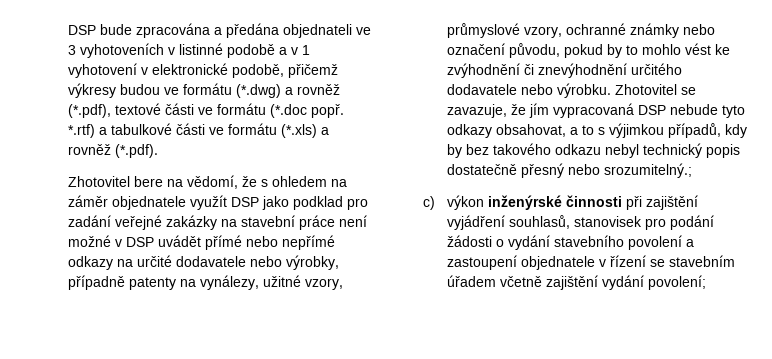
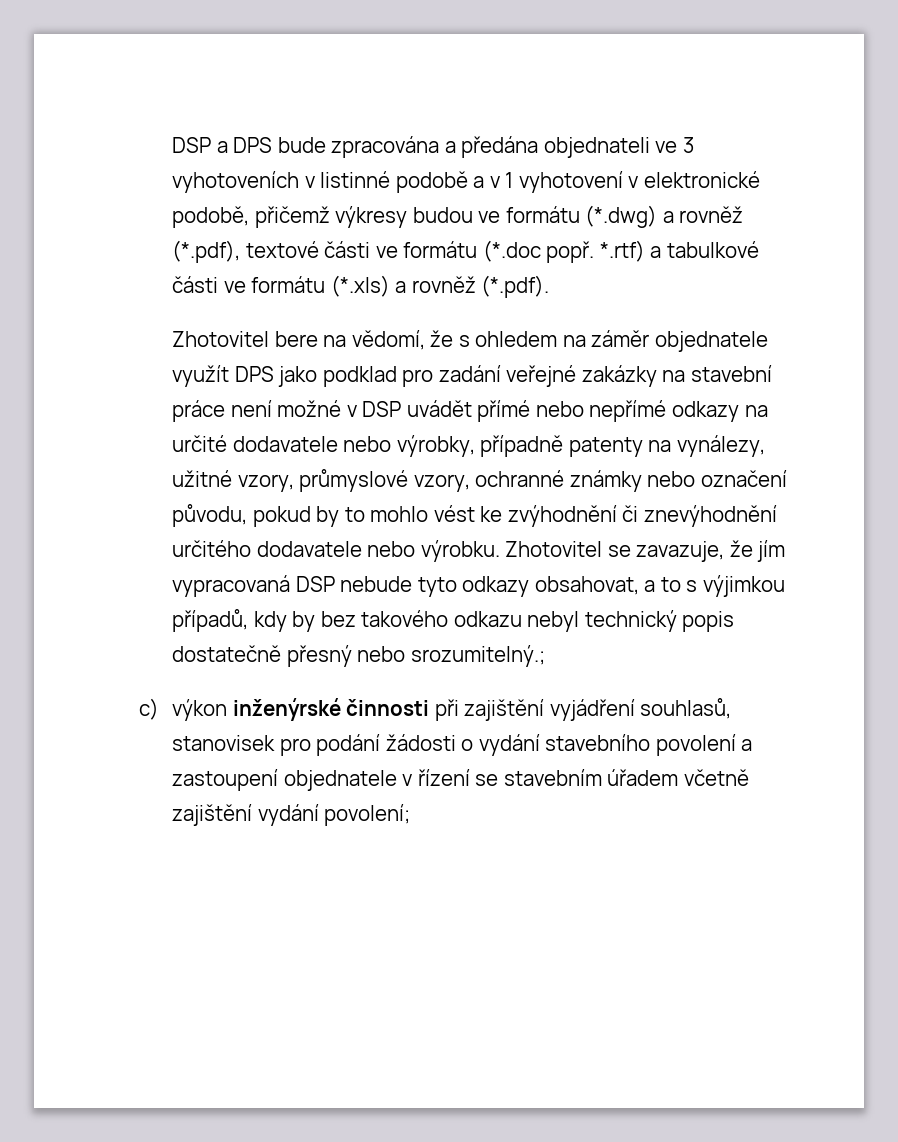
- DSP bude zpracována a předána objednateli ve 3 vyhotoveních v listinné podobě a v 1 vyhotovení v elektronické podobě, přičemž výkresy budou ve formátu (*.dwg) a rovněž (*.pdf), textové části ve formátu (*.doc popř.
+ DSP a DPS bude zpracována a předána objednateli ve 3 vyhotoveních v listinné podobě a v 1 vyhotovení v elektronické podobě, přičemž výkresy budou ve formátu (*.dwg) a rovněž (*.pdf), textové části ve formátu (*.doc popř.
- Zhotovitel bere na vědomí, že s ohledem na záměr objednatele využít DSP jako podklad pro zadání veřejné zakázky na stavební práce není možné v DSP uvádět přímé nebo nepřímé odkazy na určité dodavatele nebo výrobky, případně patenty na vynálezy, užitné vzory, průmyslové vzory, ochranné známky nebo označení původu, pokud by to mohlo vést ke zvýhodnění či znevýhodnění určitého dodavatele nebo výrobku.
+ Zhotovitel bere na vědomí, že s ohledem na záměr objednatele využít DPS jako podklad pro zadání veřejné zakázky na stavební práce není možné v DSP uvádět přímé nebo nepřímé odkazy na určité dodavatele nebo výrobky, případně patenty na vynálezy, užitné vzory, průmyslové vzory, ochranné známky nebo označení původu, pokud by to mohlo vést ke zvýhodnění či znevýhodnění určitého dodavatele nebo výrobku.

